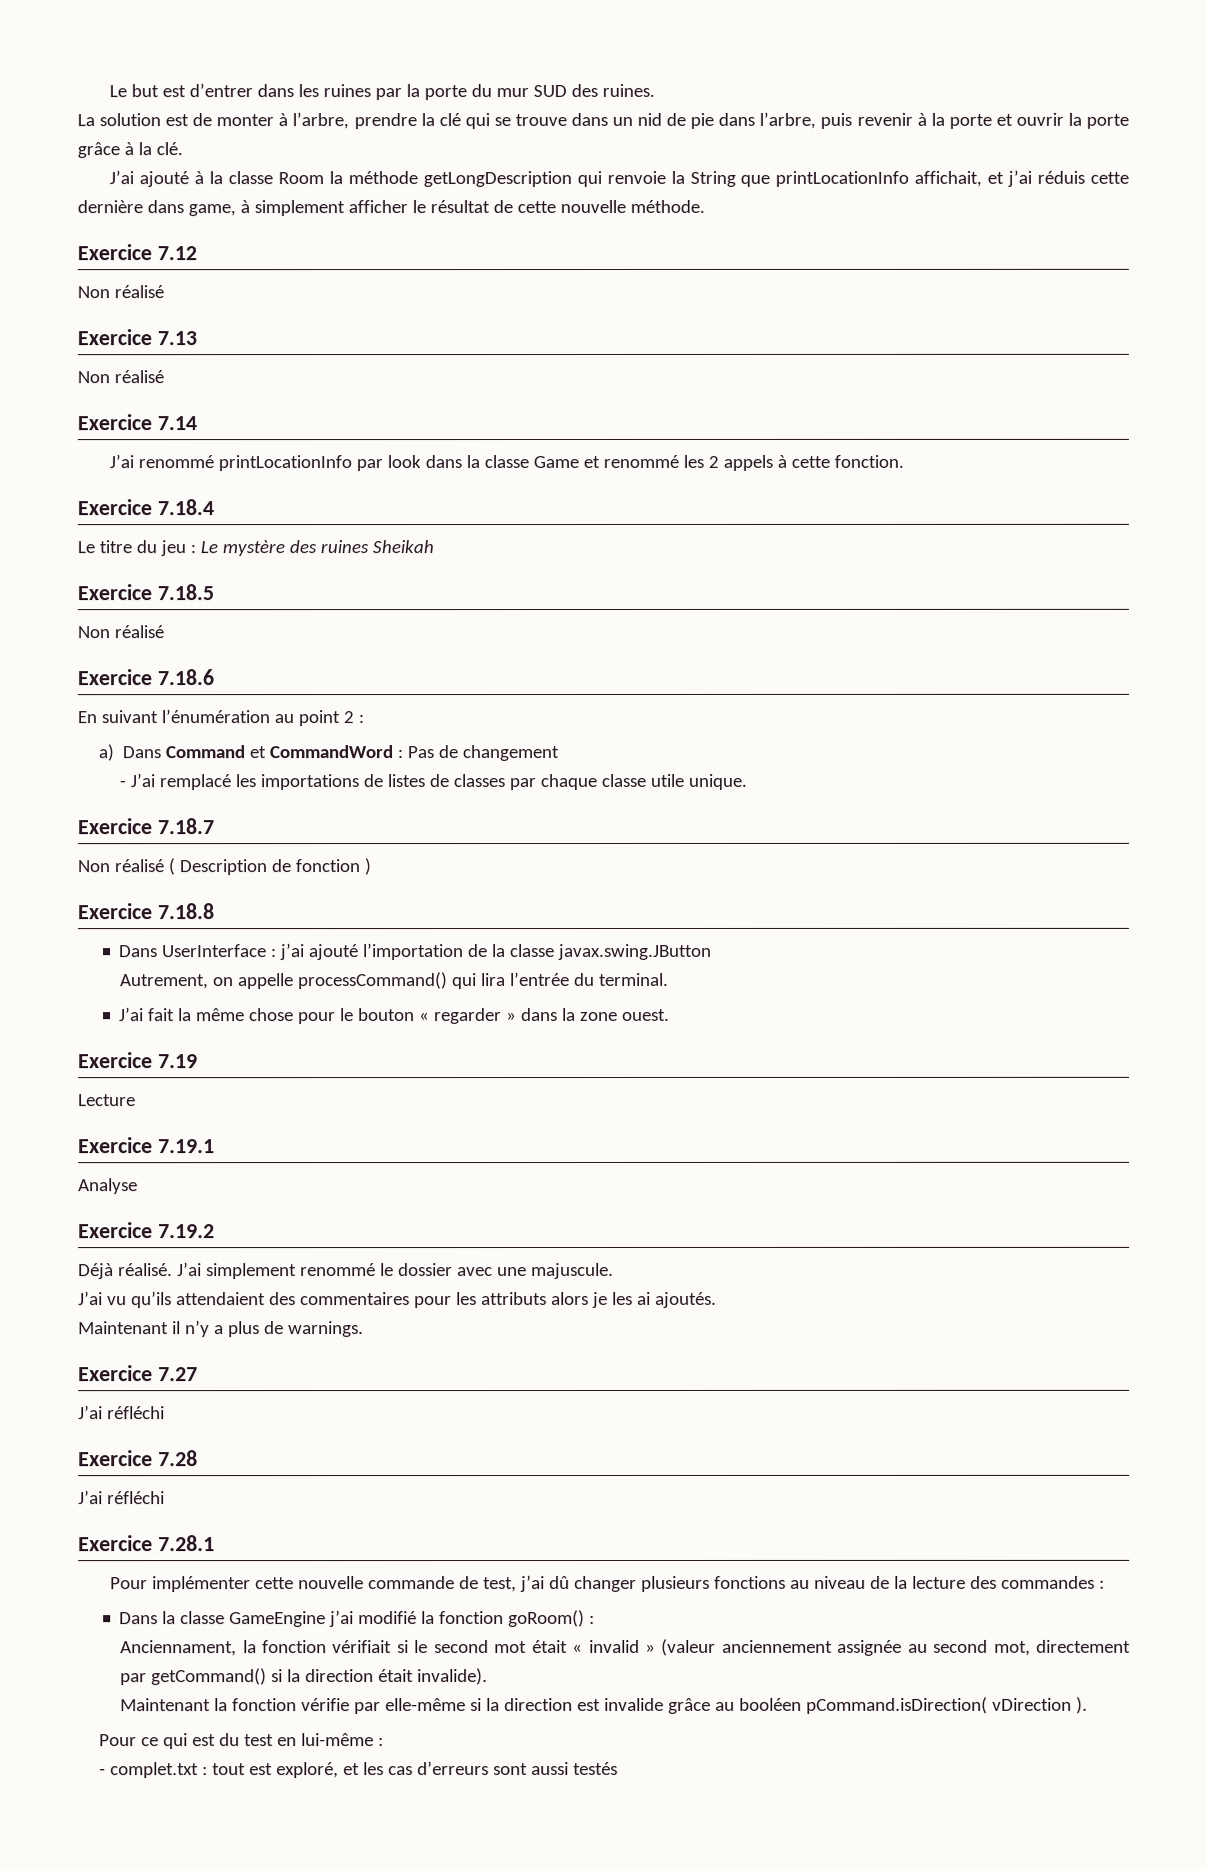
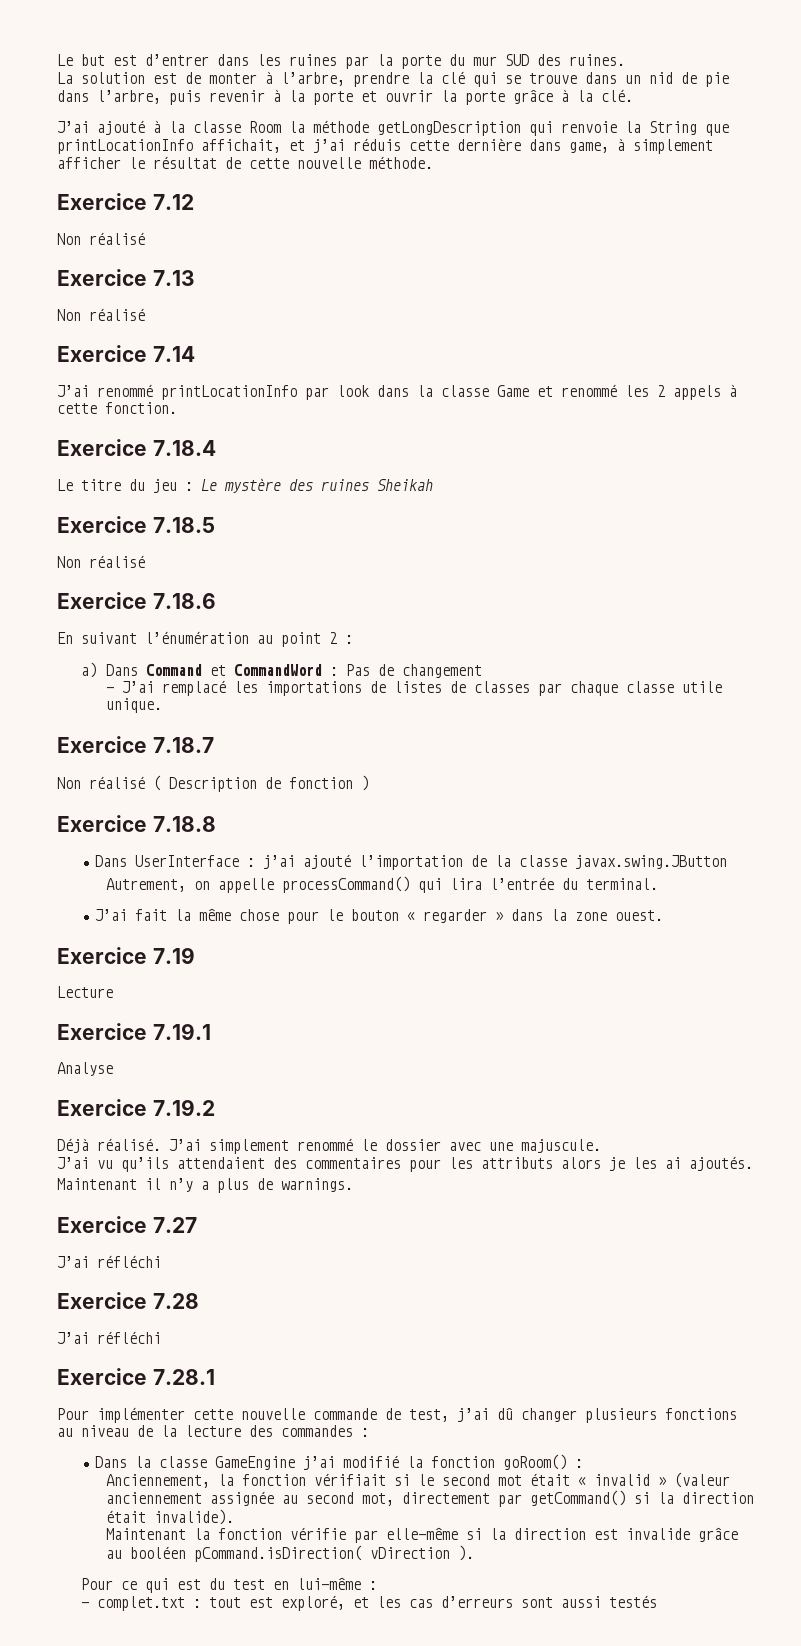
- Anciennament, la fonction vérifiait si le second mot était « invalid » (valeur anciennement assignée au second mot, directement par getCommand() si la direction était invalide).
+ Anciennement, la fonction vérifiait si le second mot était « invalid » (valeur anciennement assignée au second mot, directement par getCommand() si la direction était invalide).

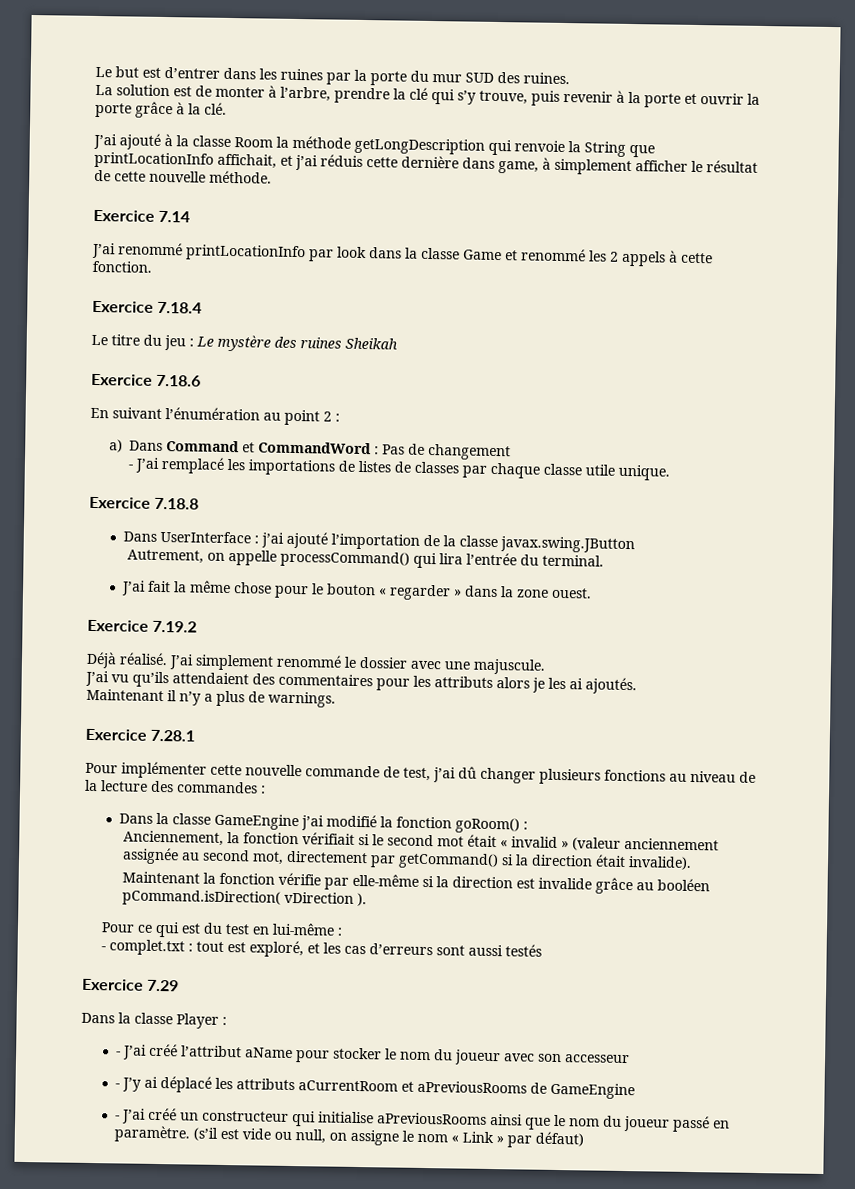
- La solution est de monter à l’arbre, prendre la clé qui se trouve dans un nid de pie dans l’arbre, puis revenir à la porte et ouvrir la porte grâce à la clé.
+ La solution est de monter à l’arbre, prendre la clé qui s’y trouve, puis revenir à la porte et ouvrir la porte grâce à la clé.
- Exercice 7.12
- Non réalisé
- Exercice 7.13
- Non réalisé
- Exercice 7.18.5
- Non réalisé
- Exercice 7.18.7
- Non réalisé ( Description de fonction )
- Exercice 7.19
- Lecture
- Exercice 7.19.1
- Analyse
- Exercice 7.27
- J’ai réfléchi
- Exercice 7.28
- J’ai réfléchi
+ Exercice 7.29
+ Dans la classe Player :
+ - J’ai créé l’attribut aName pour stocker le nom du joueur avec son accesseur
+ - J’y ai déplacé les attributs aCurrentRoom et aPreviousRooms de GameEngine
+ - J’ai créé un constructeur qui initialise aPreviousRooms ainsi que le nom du joueur passé en paramètre. (s’il est vide ou null, on assigne le nom « Link » par défaut)

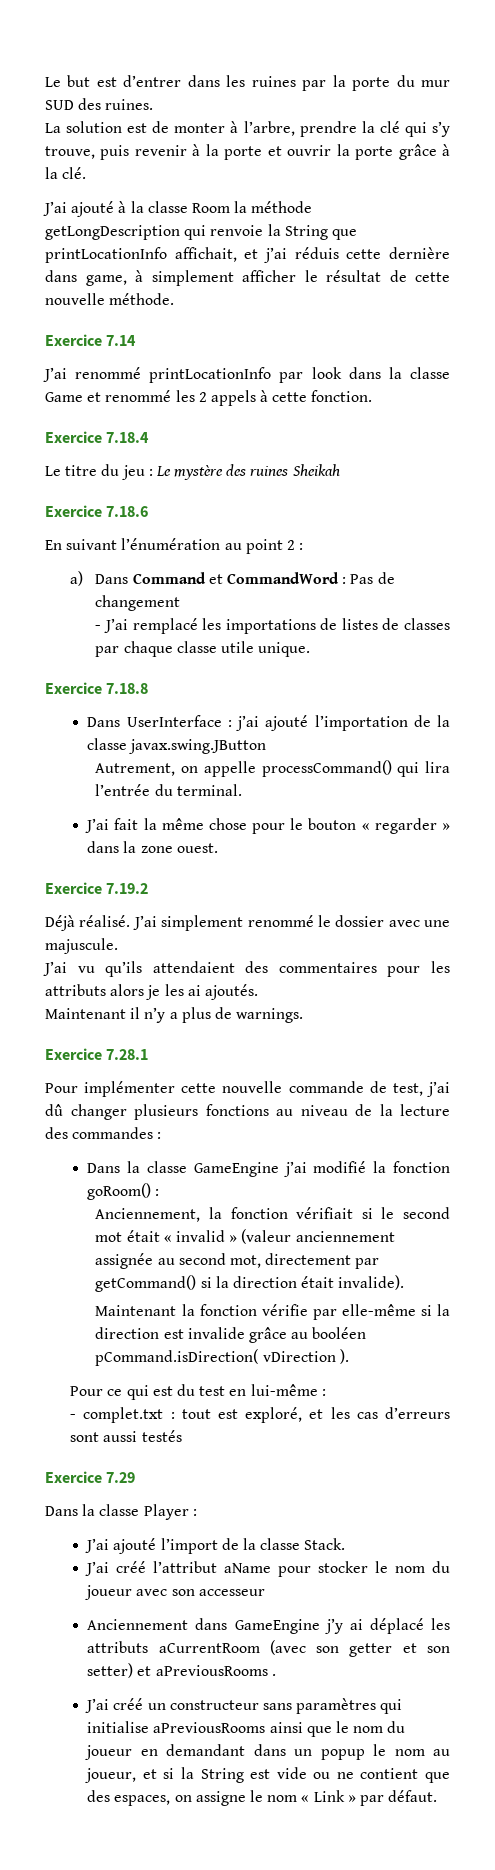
- - J’ai créé l’attribut aName pour stocker le nom du joueur avec son accesseur
+ J’ai ajouté l’import de la classe Stack.
+ J’ai créé l’attribut aName pour stocker le nom du joueur avec son accesseur
- - J’y ai déplacé les attributs aCurrentRoom et aPreviousRooms de GameEngine
- - J’ai créé un constructeur qui initialise aPreviousRooms ainsi que le nom du joueur passé en paramètre. (s’il est vide ou null, on assigne le nom « Link » par défaut)
+ Anciennement dans GameEngine j’y ai déplacé les attributs aCurrentRoom (avec son getter et son setter) et aPreviousRooms .
+ J’ai créé un constructeur sans paramètres qui initialise aPreviousRooms ainsi que le nom du joueur en demandant dans un popup le nom au joueur, et si la String est vide ou ne contient que des espaces, on assigne le nom « Link » par défaut.

